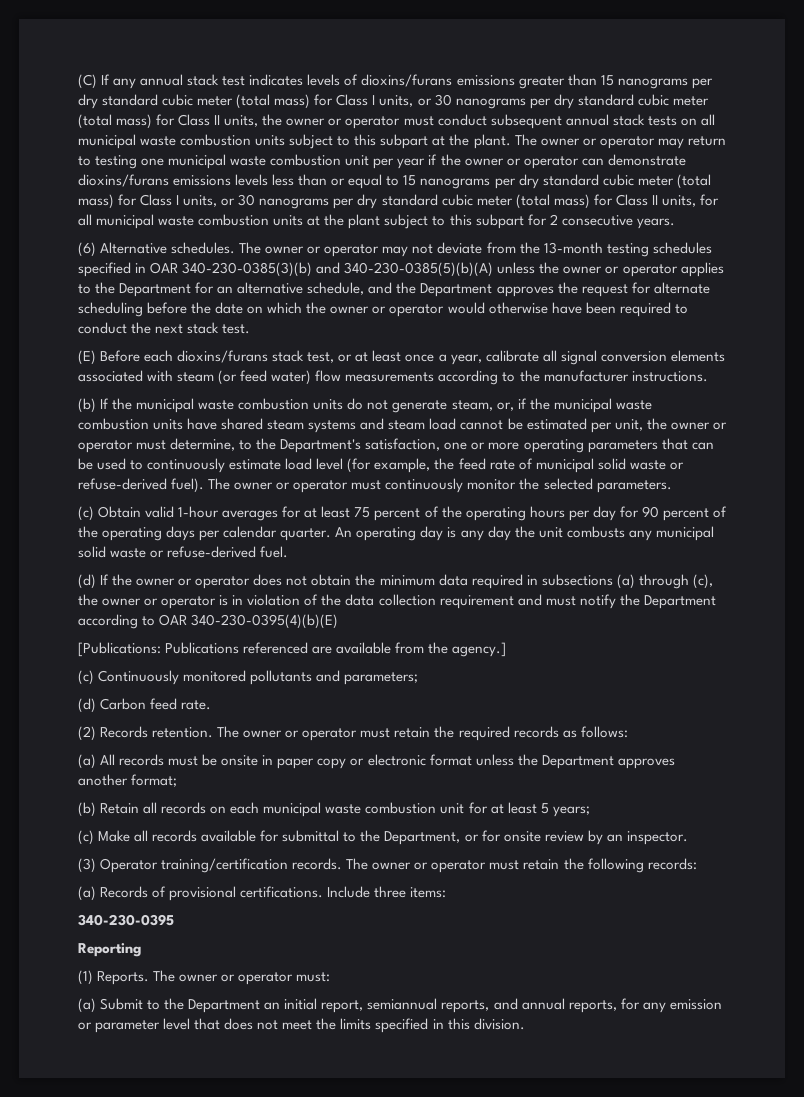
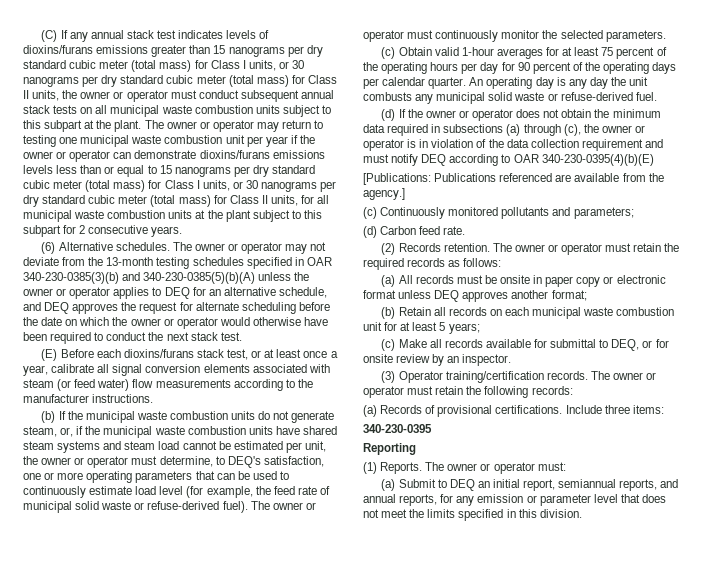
- The owner or operator may not deviate from the 13-month testing schedules specified in OAR 340-230-0385(3)(b) and 340-230-0385(5)(b)(A) unless the owner or operator applies to the Department for an alternative schedule, and the Department approves the request for alternate scheduling before the date on which the owner or operator would otherwise have been required to conduct the next stack test.
+ The owner or operator may not deviate from the 13-month testing schedules specified in OAR 340-230-0385(3)(b) and 340-230-0385(5)(b)(A) unless the owner or operator applies to DEQ for an alternative schedule, and DEQ approves the request for alternate scheduling before the date on which the owner or operator would otherwise have been required to conduct the next stack test.
- (b) If the municipal waste combustion units do not generate steam, or, if the municipal waste combustion units have shared steam systems and steam load cannot be estimated per unit, the owner or operator must determine, to the Department's satisfaction, one or more operating parameters that can be used to continuously estimate load level (for example, the feed rate of municipal solid waste or refuse-derived fuel).
+ (b) If the municipal waste combustion units do not generate steam, or, if the municipal waste combustion units have shared steam systems and steam load cannot be estimated per unit, the owner or operator must determine, to DEQ's satisfaction, one or more operating parameters that can be used to continuously estimate load level (for example, the feed rate of municipal solid waste or refuse-derived fuel).
- (d) If the owner or operator does not obtain the minimum data required in subsections (a) through (c), the owner or operator is in violation of the data collection requirement and must notify the Department according to OAR 340-230-0395(4)(b)(E)
+ (d) If the owner or operator does not obtain the minimum data required in subsections (a) through (c), the owner or operator is in violation of the data collection requirement and must notify DEQ according to OAR 340-230-0395(4)(b)(E)
- (a) All records must be onsite in paper copy or electronic format unless the Department approves another format;
+ (a) All records must be onsite in paper copy or electronic format unless DEQ approves another format;
- (c) Make all records available for submittal to the Department, or for onsite review by an inspector.
+ (c) Make all records available for submittal to DEQ, or for onsite review by an inspector.
- (a) Submit to the Department an initial report, semiannual reports, and annual reports, for any emission or parameter level that does not meet the limits specified in this division.
+ (a) Submit to DEQ an initial report, semiannual reports, and annual reports, for any emission or parameter level that does not meet the limits specified in this division.

